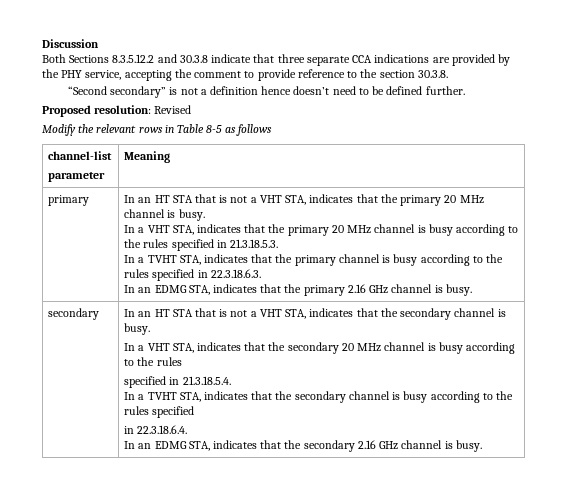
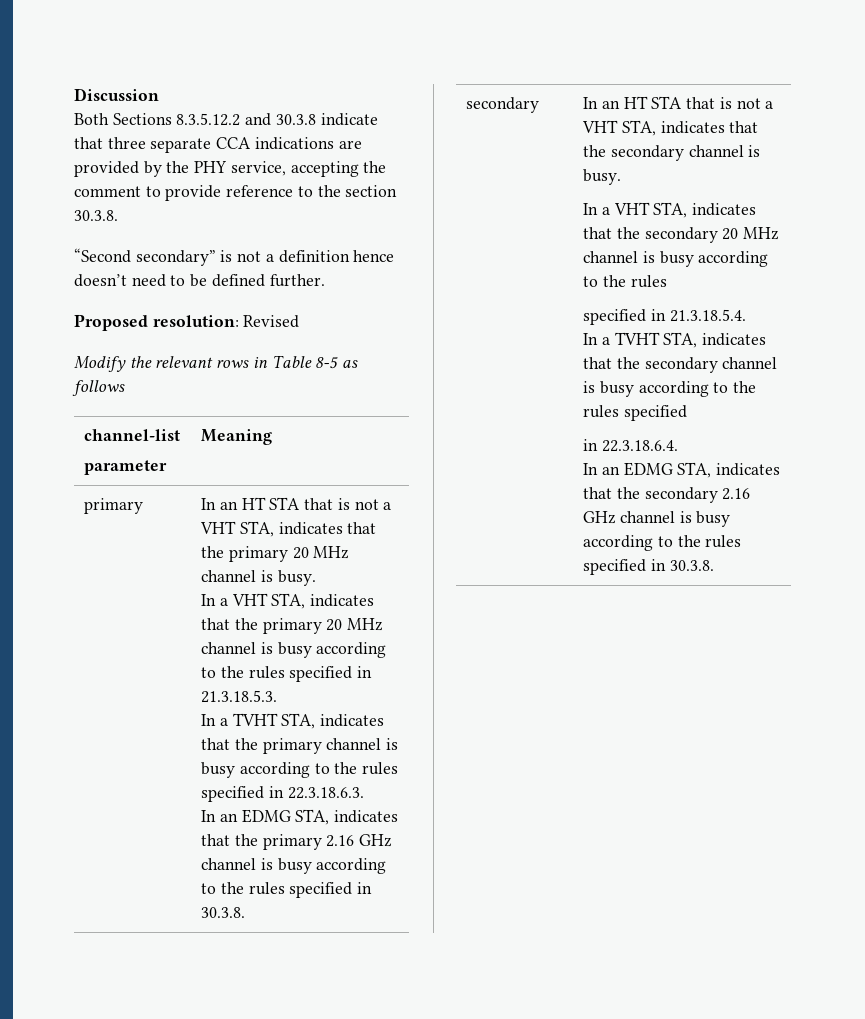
- In an EDMG STA, indicates that the primary 2.16 GHz channel is busy.
+ In an EDMG STA, indicates that the primary 2.16 GHz channel is busy according to the rules specified in 30.3.8.
- In an EDMG STA, indicates that the secondary 2.16 GHz channel is busy.
+ In an EDMG STA, indicates that the secondary 2.16 GHz channel is busy according to the rules specified in 30.3.8.

